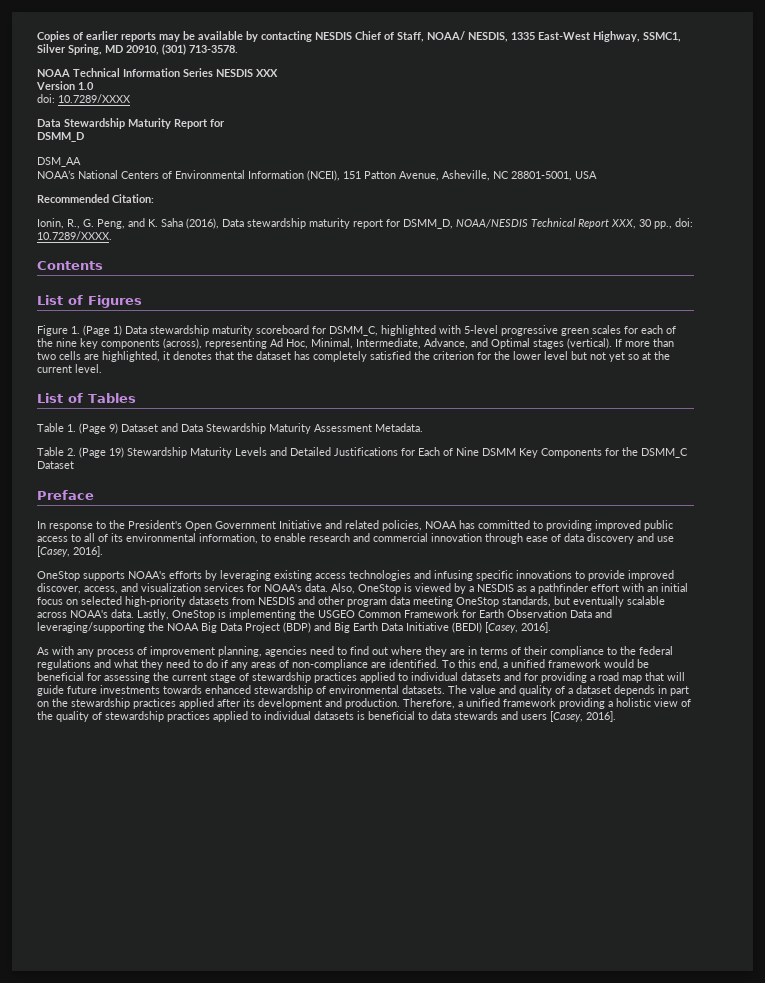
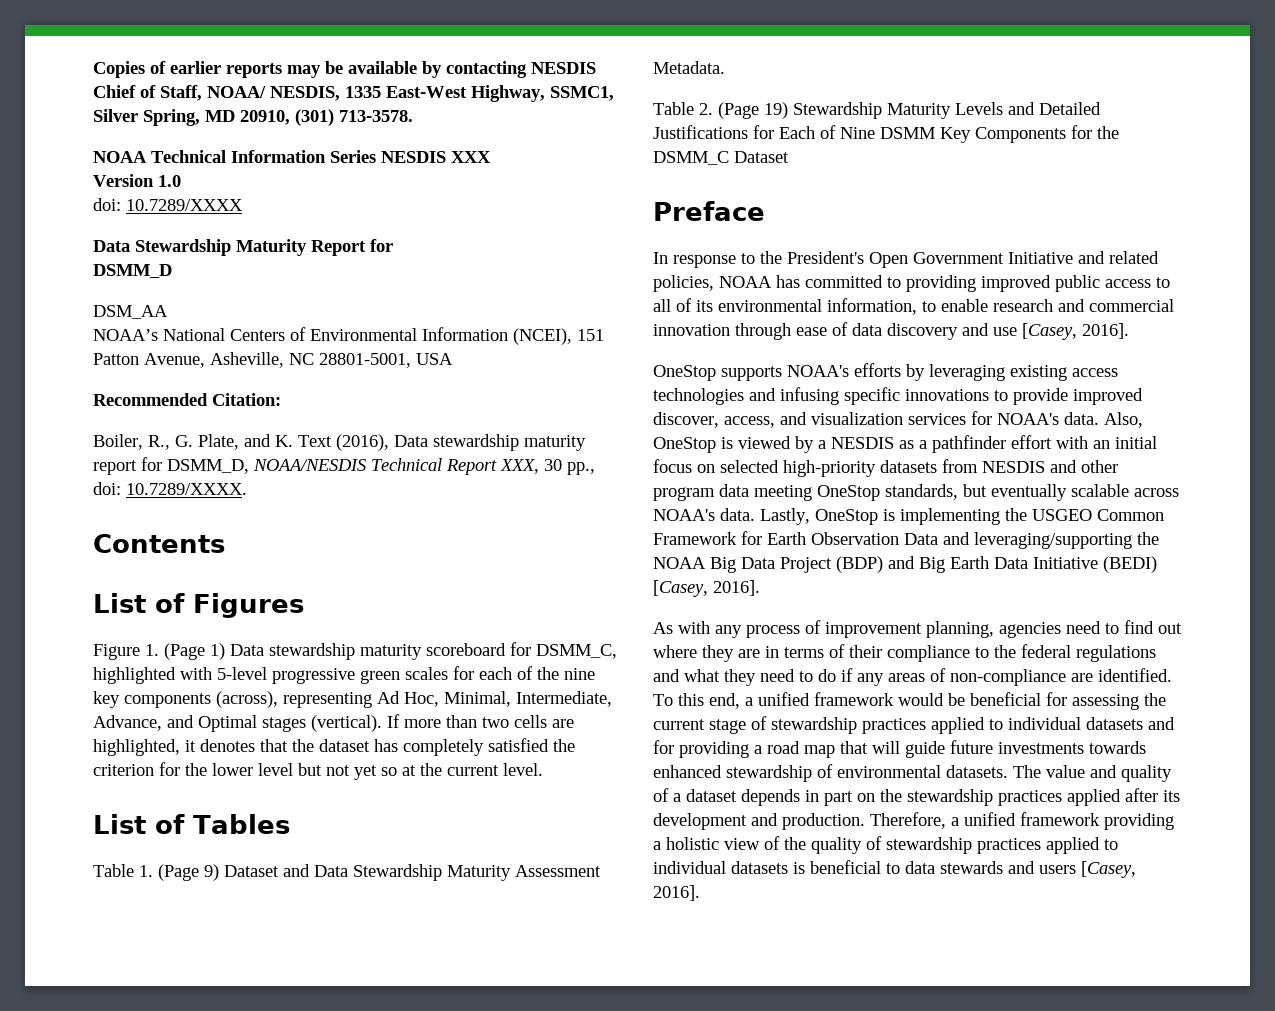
- Ionin, R., G. Peng, and K. Saha (2016), Data stewardship maturity report for DSMM_D, NOAA/NESDIS Technical Report XXX, 30 pp., doi: 10.7289/XXXX.
+ Boiler, R., G. Plate, and K. Text (2016), Data stewardship maturity report for DSMM_D, NOAA/NESDIS Technical Report XXX, 30 pp., doi: 10.7289/XXXX.

